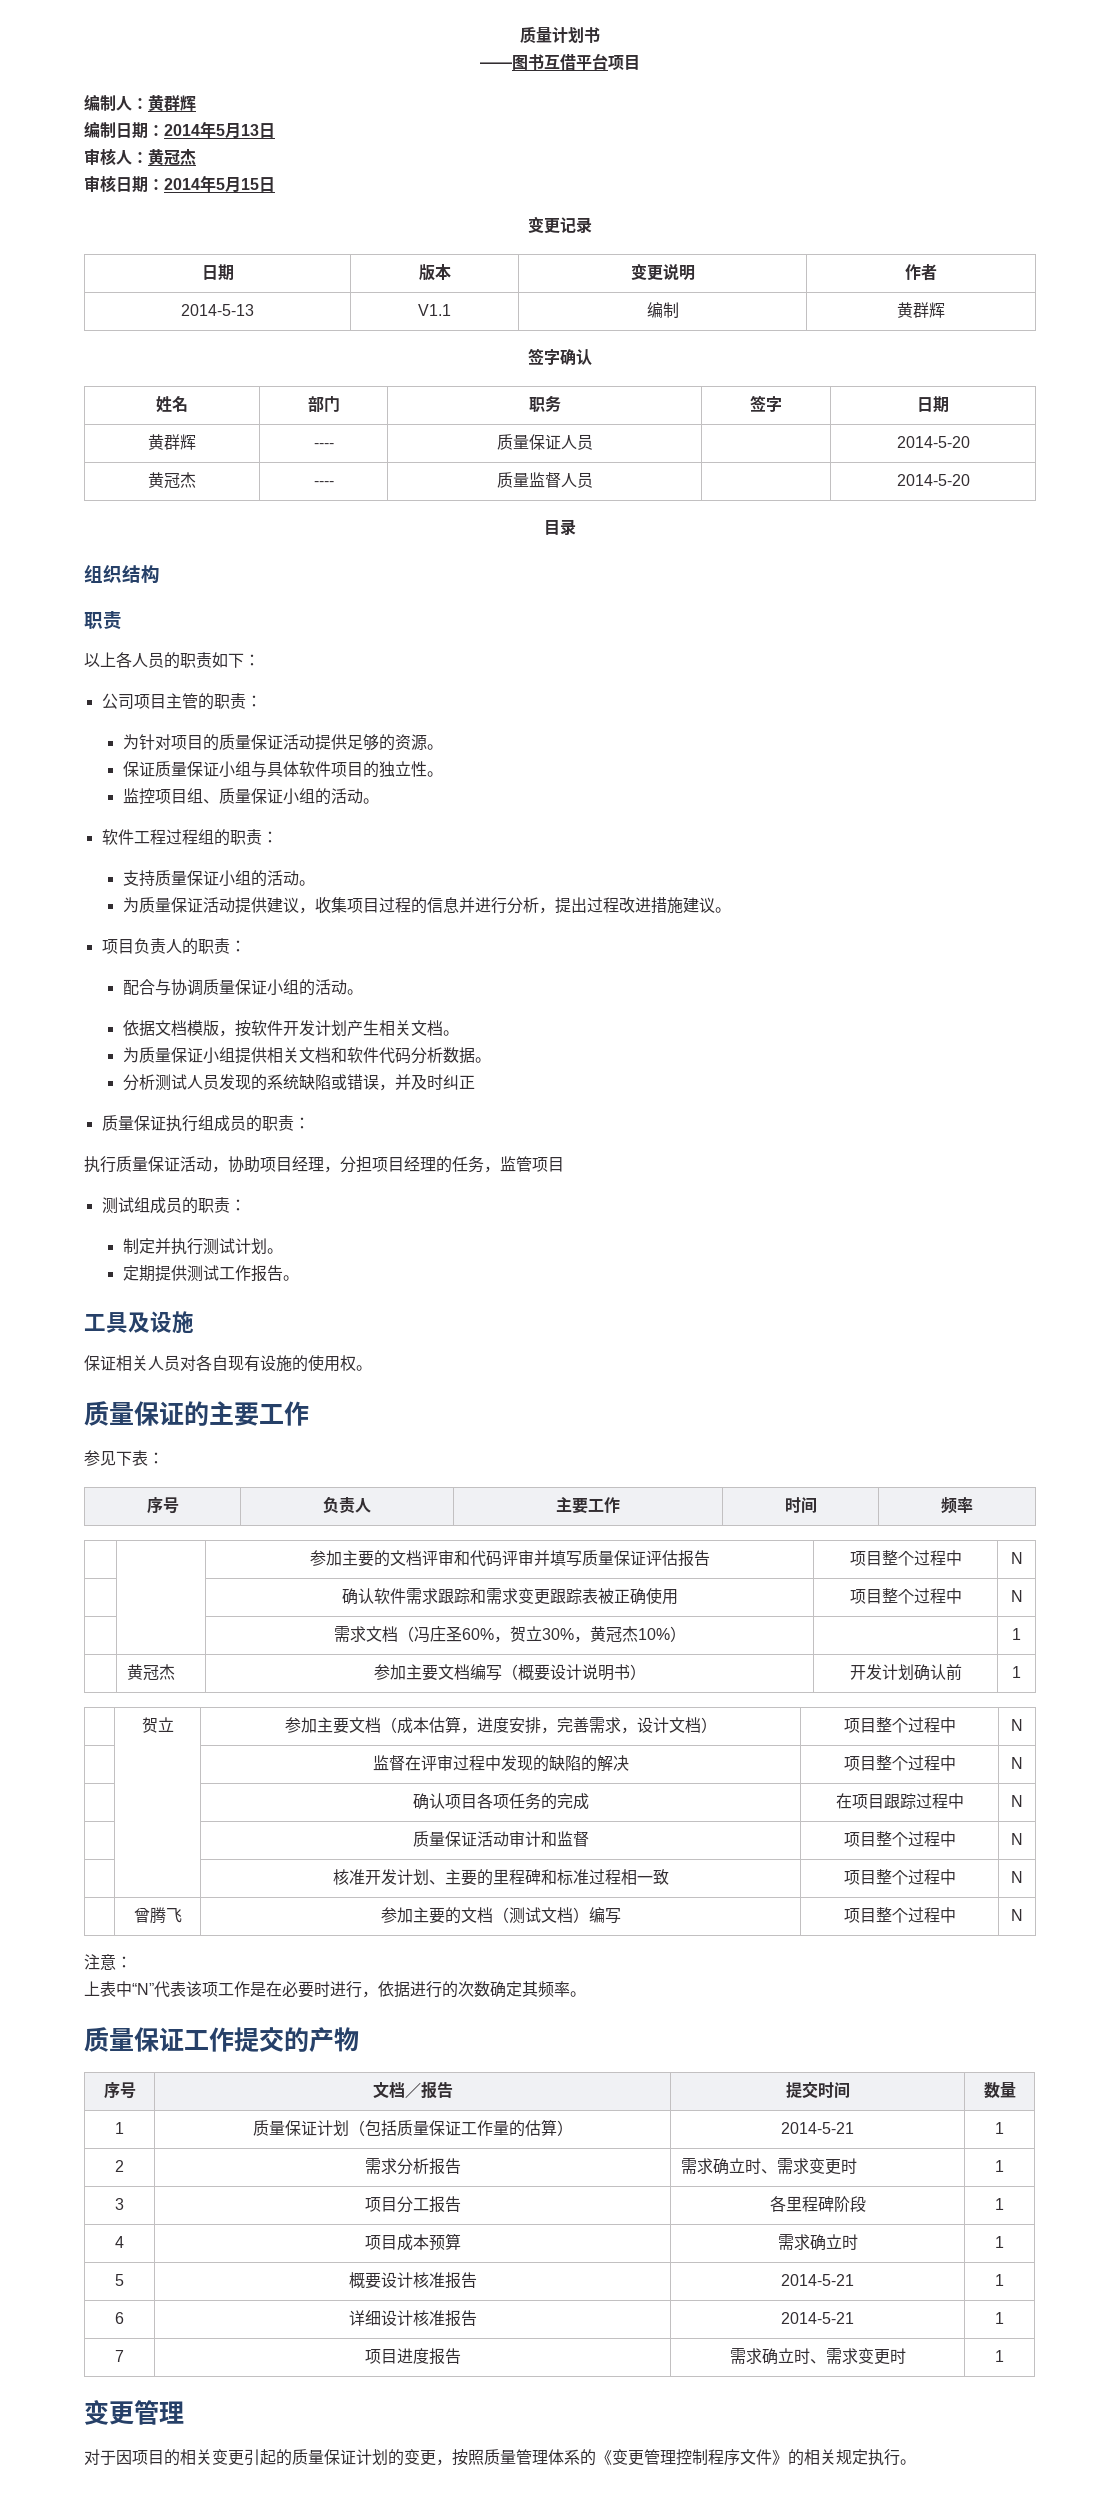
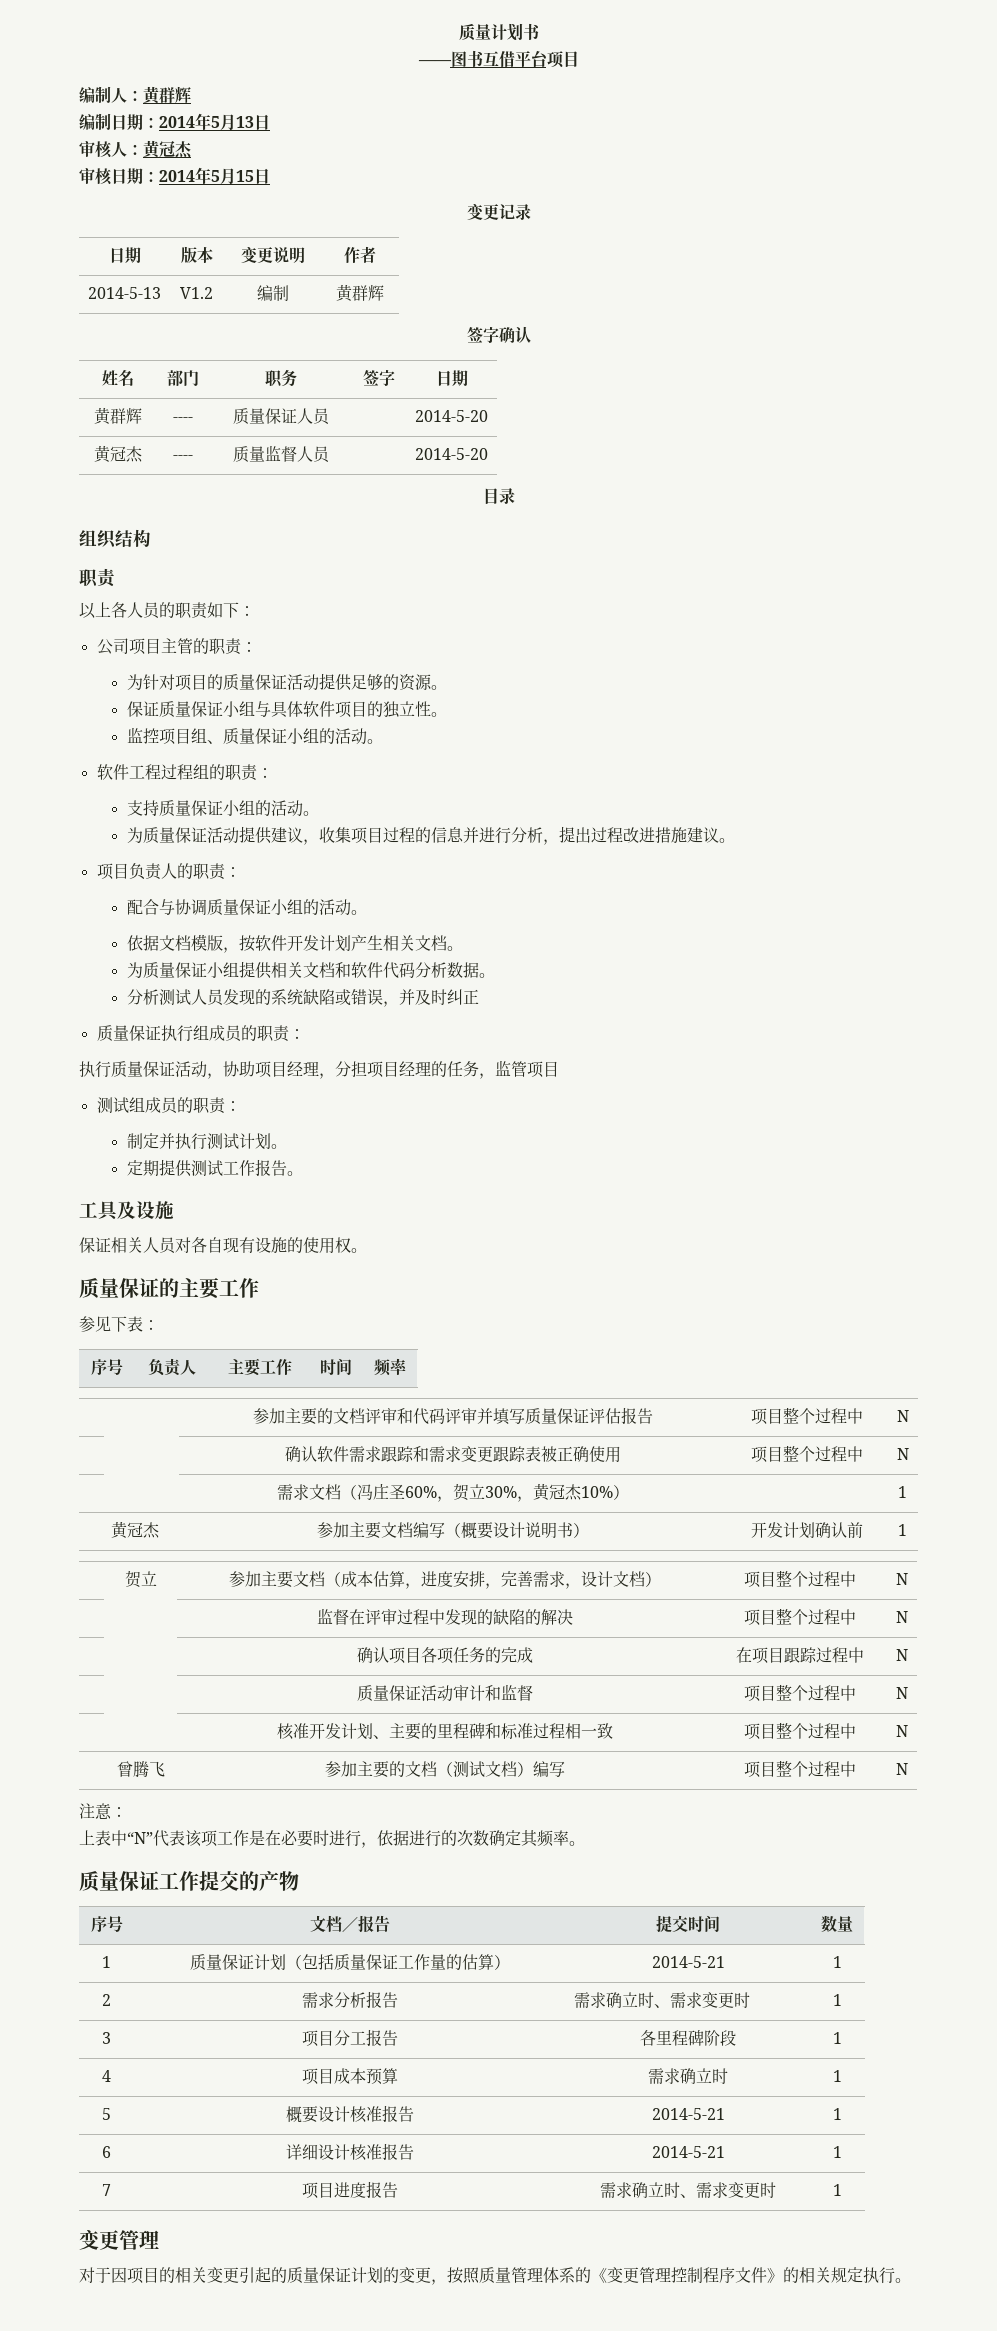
- 2014-5-13 | V1.1 | 编制 | 黄群辉
+ 2014-5-13 | V1.2 | 编制 | 黄群辉

